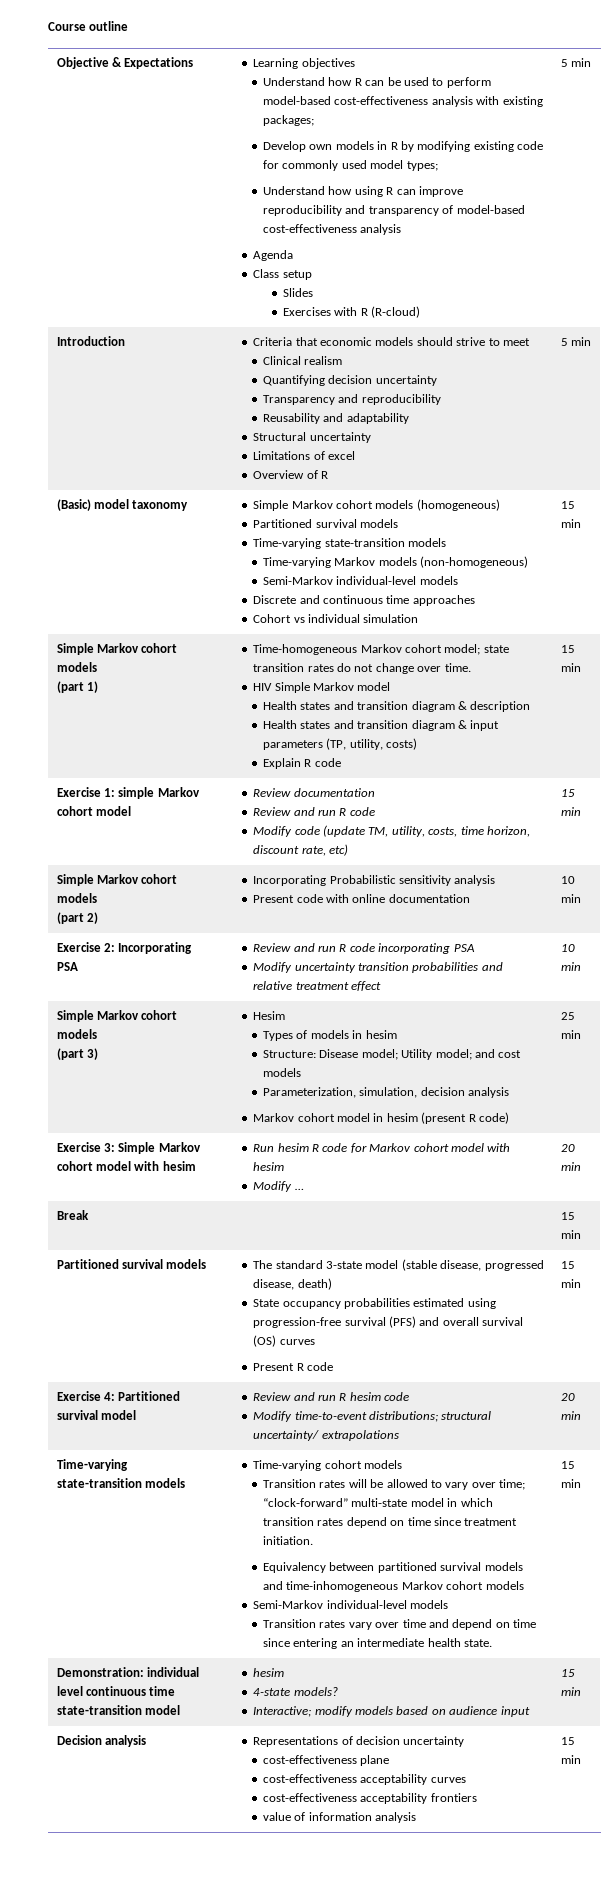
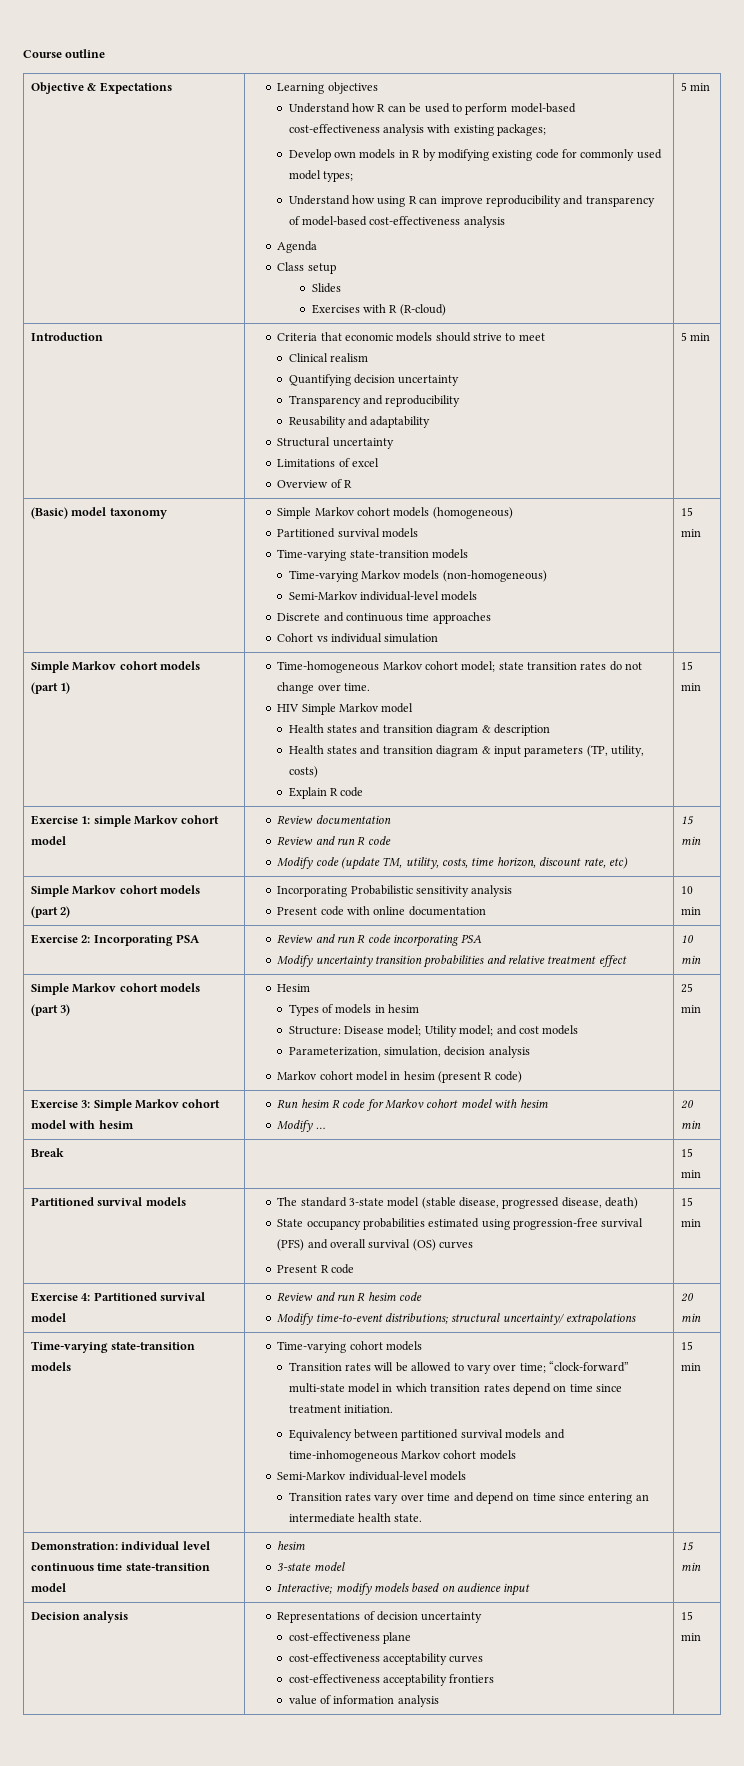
  Demonstration: individual level continuous time state-transition model | hesim
- 4-state models?
+ 3-state model

